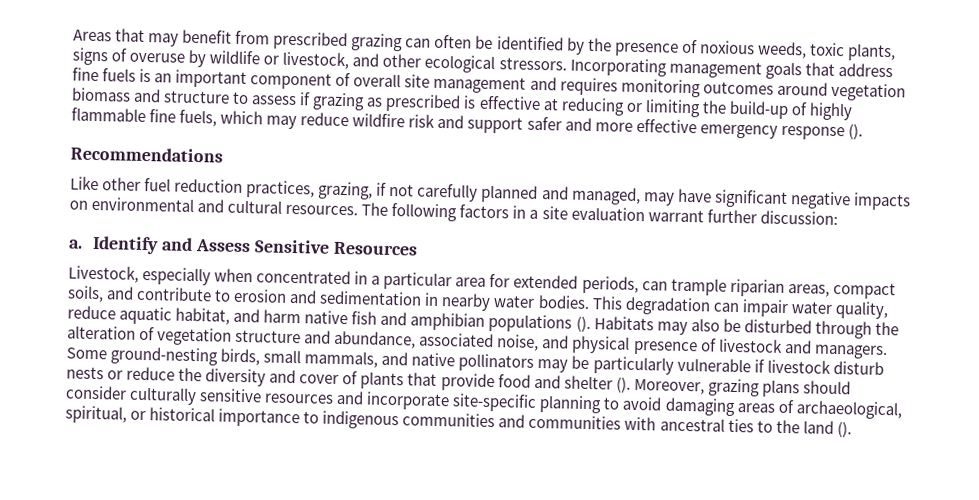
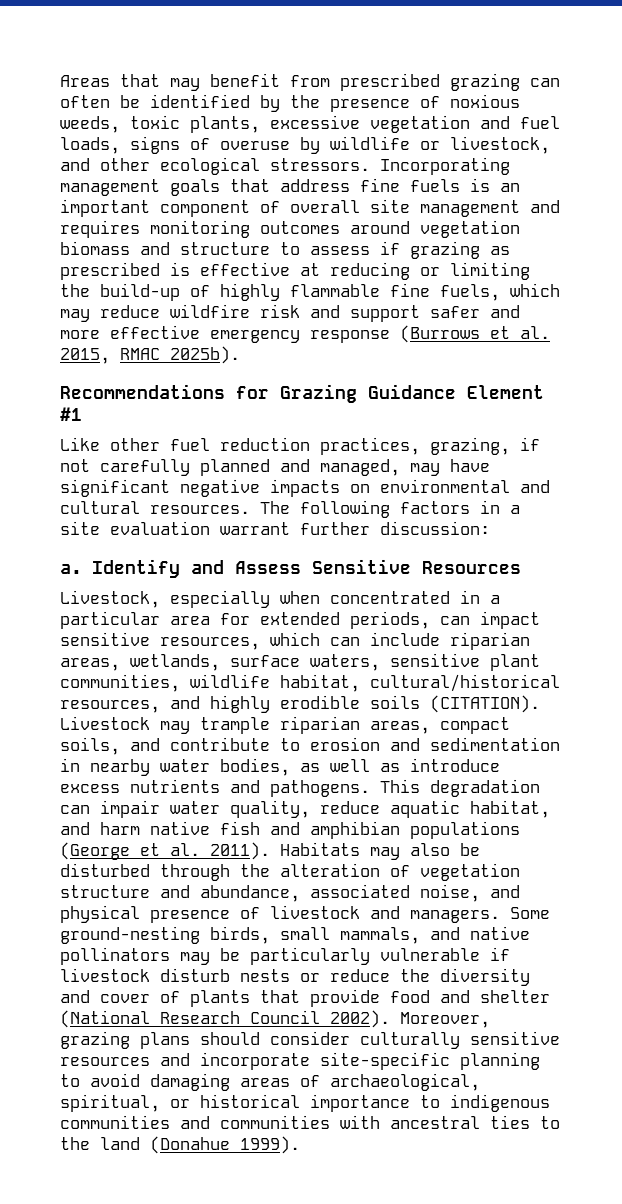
- Areas that may benefit from prescribed grazing can often be identified by the presence of noxious weeds, toxic plants, signs of overuse by wildlife or livestock, and other ecological stressors.
+ Areas that may benefit from prescribed grazing can often be identified by the presence of noxious weeds, toxic plants, excessive vegetation and fuel loads, signs of overuse by wildlife or livestock, and other ecological stressors.
- Incorporating management goals that address fine fuels is an important component of overall site management and requires monitoring outcomes around vegetation biomass and structure to assess if grazing as prescribed is effective at reducing or limiting the build-up of highly flammable fine fuels, which may reduce wildfire risk and support safer and more effective emergency response ().
- Recommendations
+ Incorporating management goals that address fine fuels is an important component of overall site management and requires monitoring outcomes around vegetation biomass and structure to assess if grazing as prescribed is effective at reducing or limiting the build-up of highly flammable fine fuels, which may reduce wildfire risk and support safer and more effective emergency response (Burrows et al. 2015, RMAC 2025b).
+ Recommendations for Grazing Guidance Element #1
- Livestock, especially when concentrated in a particular area for extended periods, can trample riparian areas, compact soils, and contribute to erosion and sedimentation in nearby water bodies.
+ Livestock, especially when concentrated in a particular area for extended periods, can impact sensitive resources, which can include riparian areas, wetlands, surface waters, sensitive plant communities, wildlife habitat, cultural/historical resources, and highly erodible soils (CITATION). Livestock may trample riparian areas, compact soils, and contribute to erosion and sedimentation in nearby water bodies, as well as introduce excess nutrients and pathogens.
- This degradation can impair water quality, reduce aquatic habitat, and harm native fish and amphibian populations ().
+ This degradation can impair water quality, reduce aquatic habitat, and harm native fish and amphibian populations (George et al. 2011).
- Some ground-nesting birds, small mammals, and native pollinators may be particularly vulnerable if livestock disturb nests or reduce the diversity and cover of plants that provide food and shelter ().
+ Some ground-nesting birds, small mammals, and native pollinators may be particularly vulnerable if livestock disturb nests or reduce the diversity and cover of plants that provide food and shelter (National Research Council 2002).
- Moreover, grazing plans should consider culturally sensitive resources and incorporate site-specific planning to avoid damaging areas of archaeological, spiritual, or historical importance to indigenous communities and communities with ancestral ties to the land ().
+ Moreover, grazing plans should consider culturally sensitive resources and incorporate site-specific planning to avoid damaging areas of archaeological, spiritual, or historical importance to indigenous communities and communities with ancestral ties to the land (Donahue 1999).

